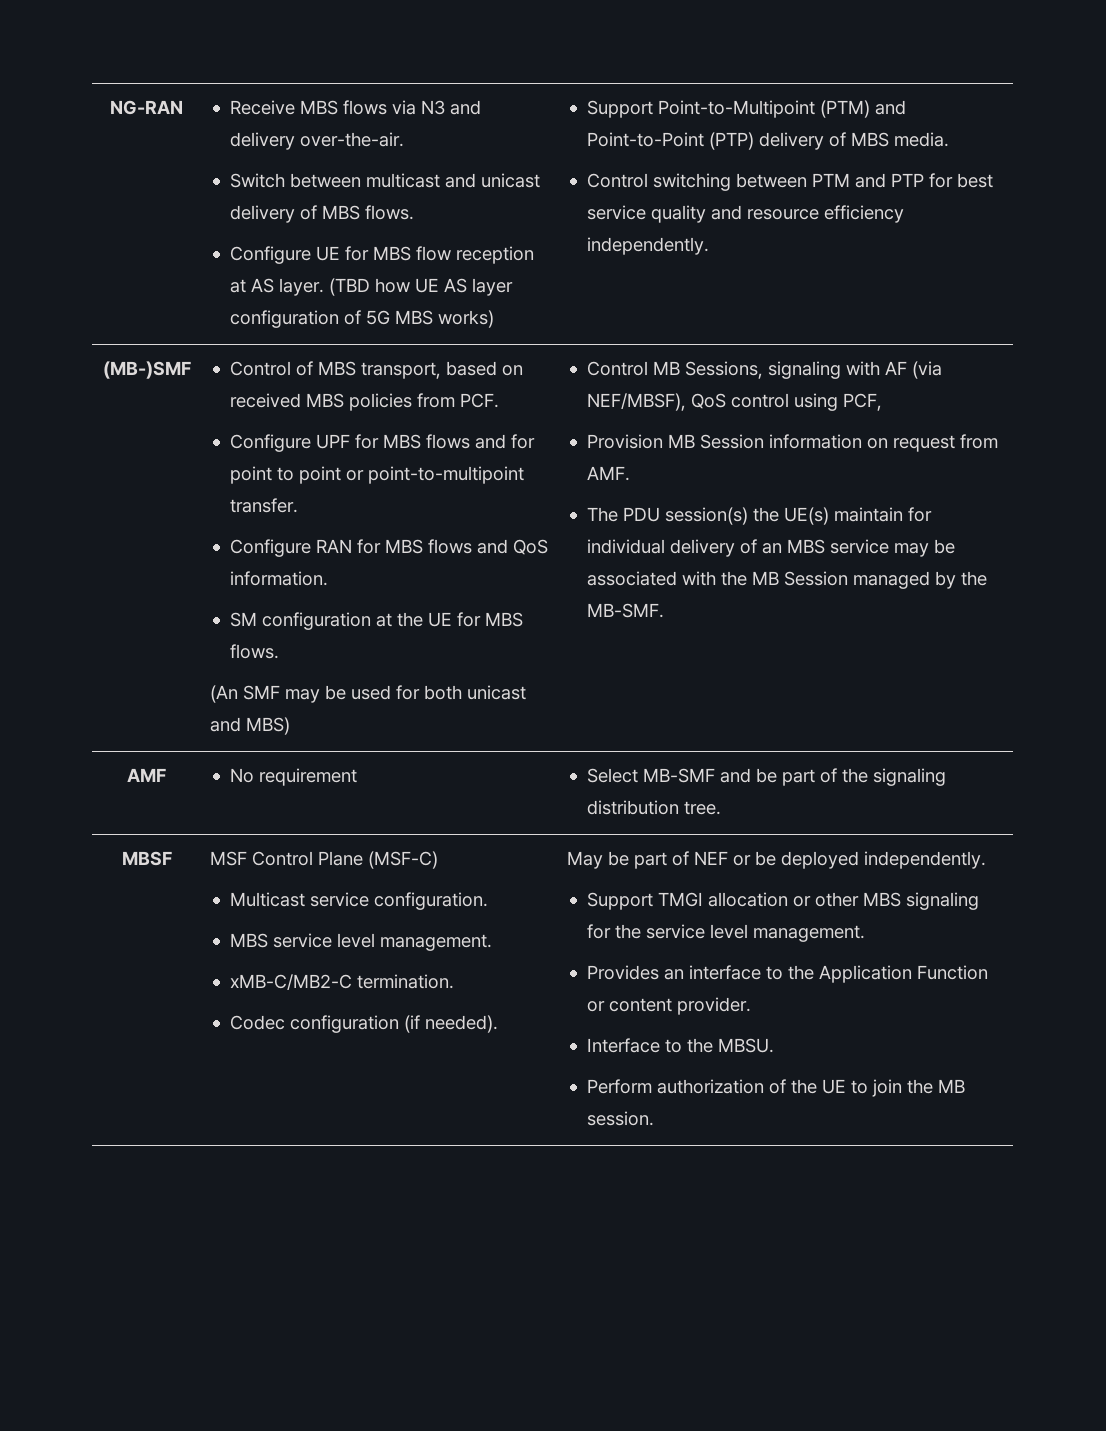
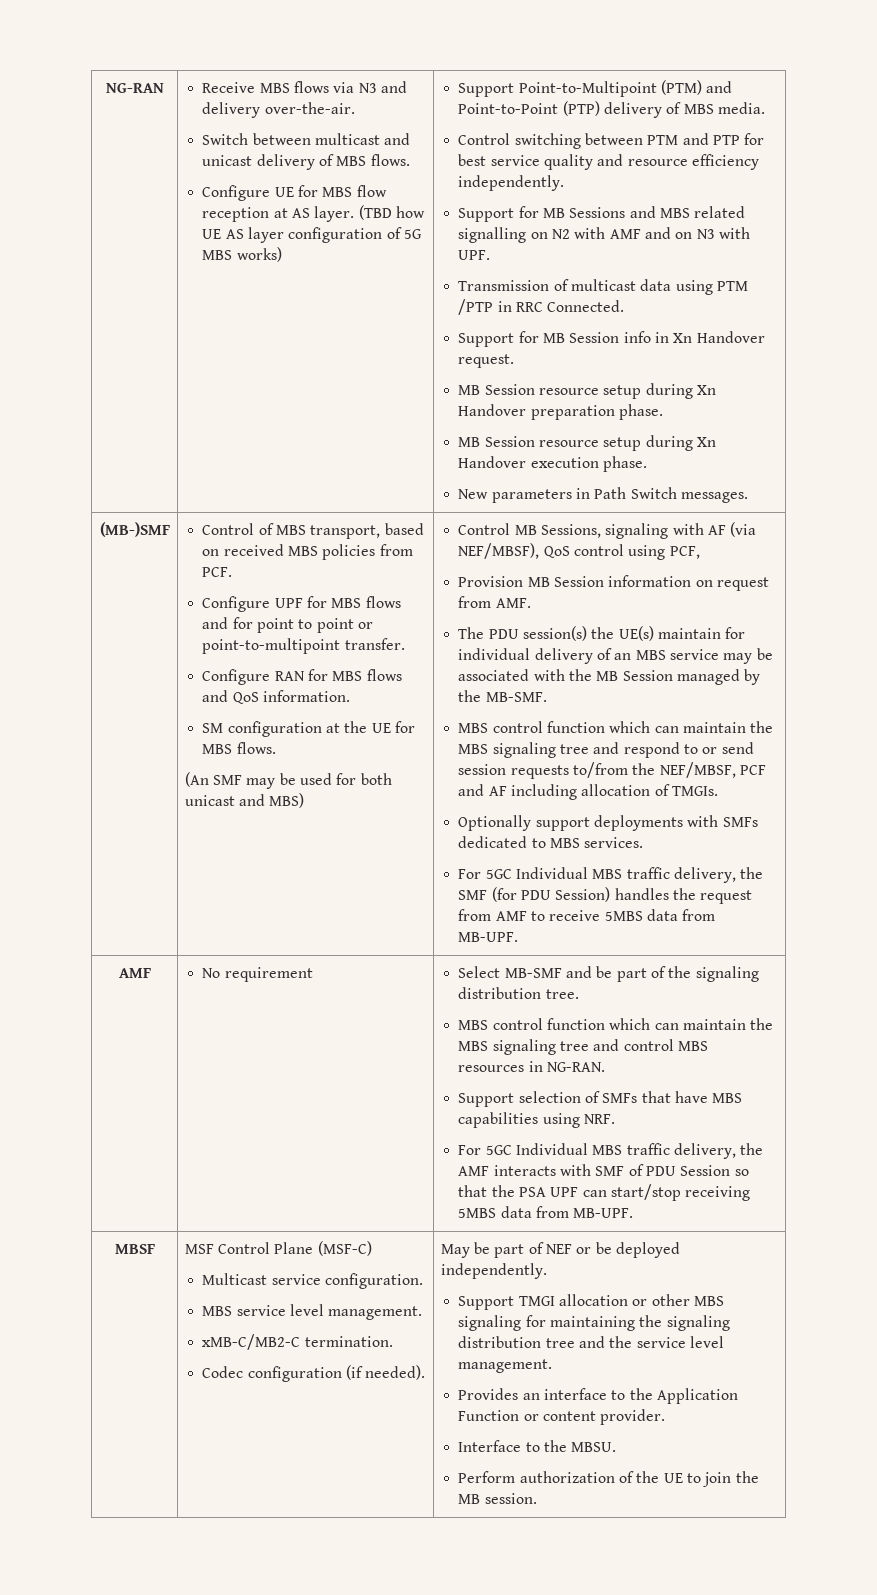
+ Support for MB Sessions and MBS related signalling on N2 with AMF and on N3 with UPF.
+ Transmission of multicast data using PTM /PTP in RRC Connected.
+ Support for MB Session info in Xn Handover request.
+ MB Session resource setup during Xn Handover preparation phase.
+ MB Session resource setup during Xn Handover execution phase.
+ New parameters in Path Switch messages.
+ MBS control function which can maintain the MBS signaling tree and respond to or send session requests to/from the NEF/MBSF, PCF and AF including allocation of TMGIs.
+ Optionally support deployments with SMFs dedicated to MBS services.
+ For 5GC Individual MBS traffic delivery, the SMF (for PDU Session) handles the request from AMF to receive 5MBS data from MB-UPF.
+ MBS control function which can maintain the MBS signaling tree and control MBS resources in NG-RAN.
+ Support selection of SMFs that have MBS capabilities using NRF.
+ For 5GC Individual MBS traffic delivery, the AMF interacts with SMF of PDU Session so that the PSA UPF can start/stop receiving 5MBS data from MB-UPF.
- Support TMGI allocation or other MBS signaling for the service level management.
+ Support TMGI allocation or other MBS signaling for maintaining the signaling distribution tree and the service level management.

